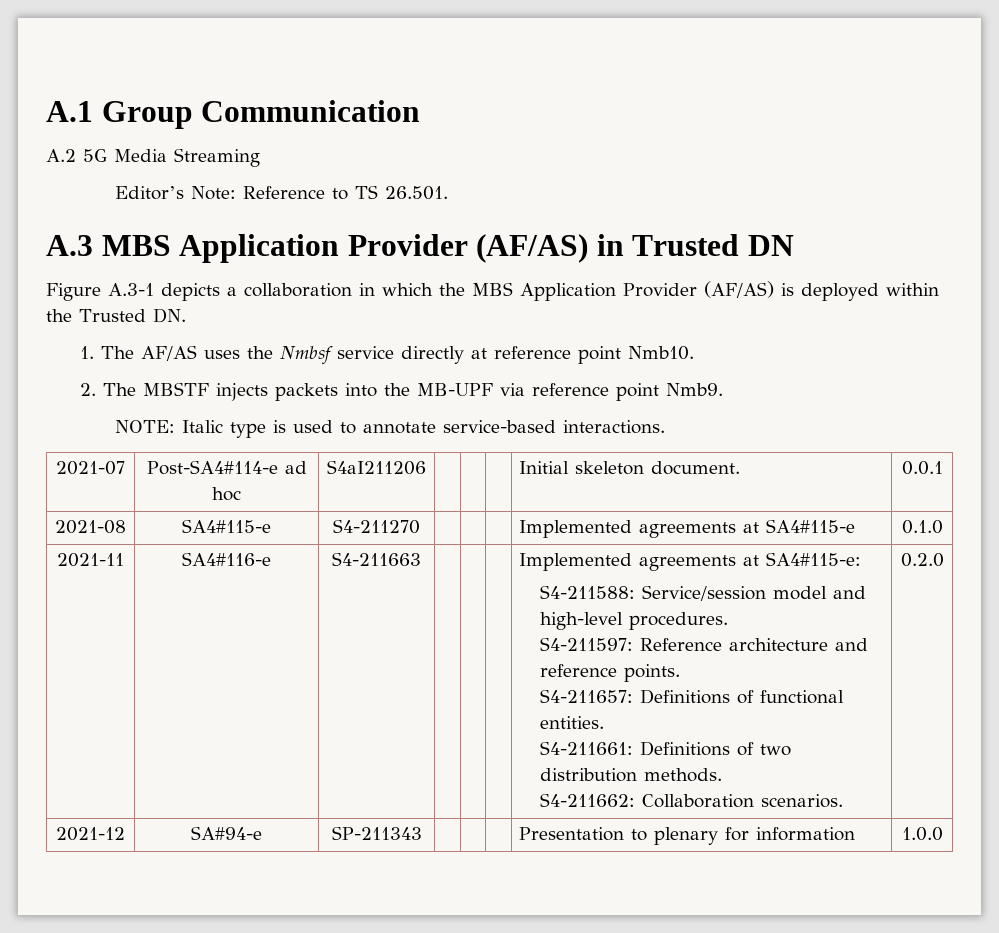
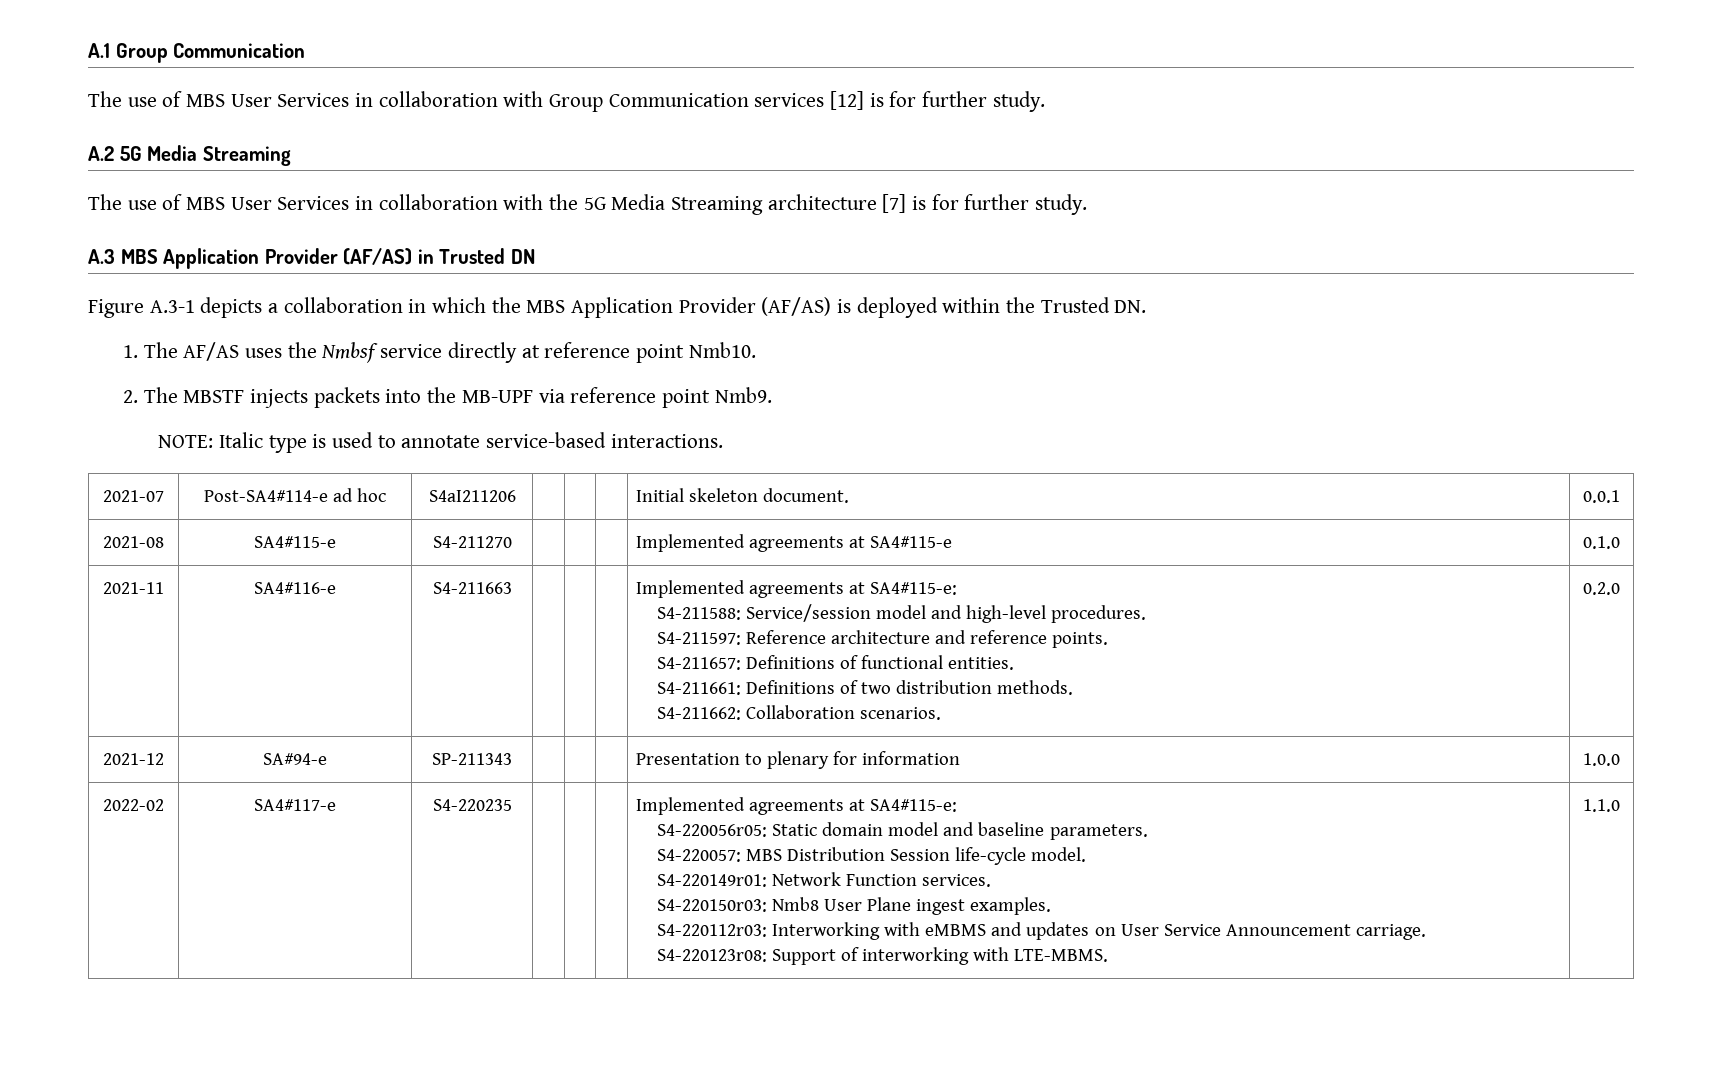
+ The use of MBS User Services in collaboration with Group Communication services [12] is for further study.
  A.2 5G Media Streaming
- Editor’s Note: Reference to TS 26.501.
+ The use of MBS User Services in collaboration with the 5G Media Streaming architecture [7] is for further study.
+ 2022-02 | SA4#117-e | S4-220235 | | | | Implemented agreements at SA4#115-e:
+ S4-220056r05: Static domain model and baseline parameters.
+ S4-220057: MBS Distribution Session life-cycle model.
+ S4-220149r01: Network Function services.
+ S4-220150r03: Nmb8 User Plane ingest examples.
+ S4-220112r03: Interworking with eMBMS and updates on User Service Announcement carriage.
+ S4-220123r08: Support of interworking with LTE-MBMS. | 1.1.0

